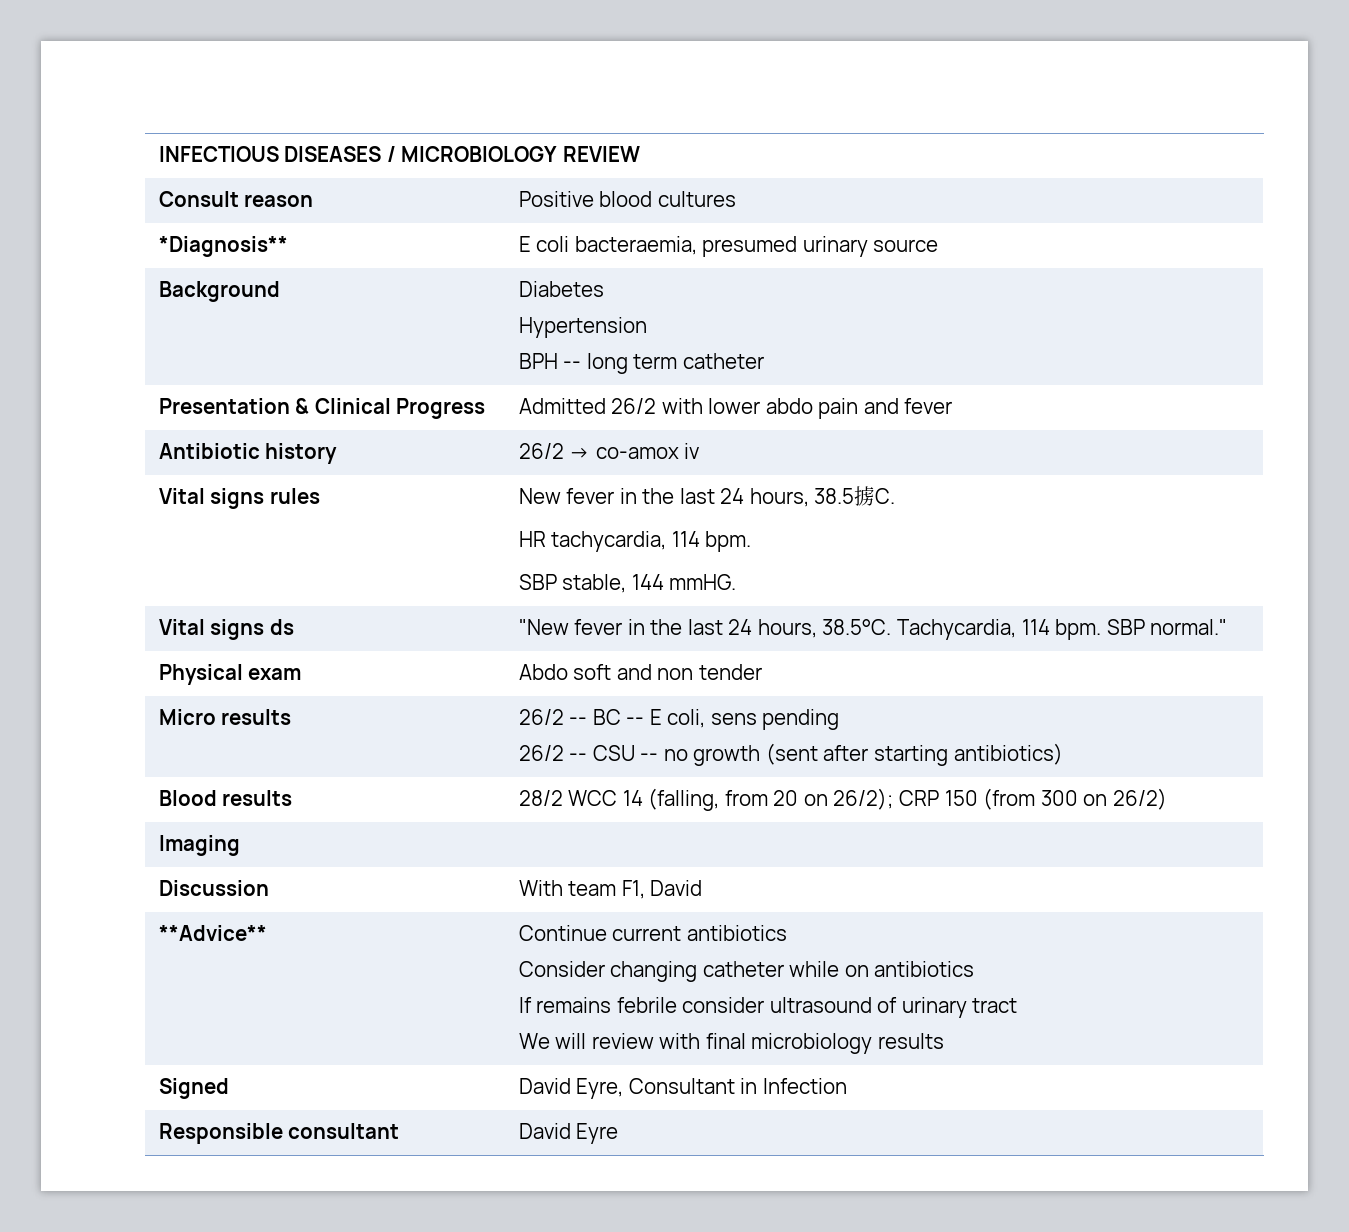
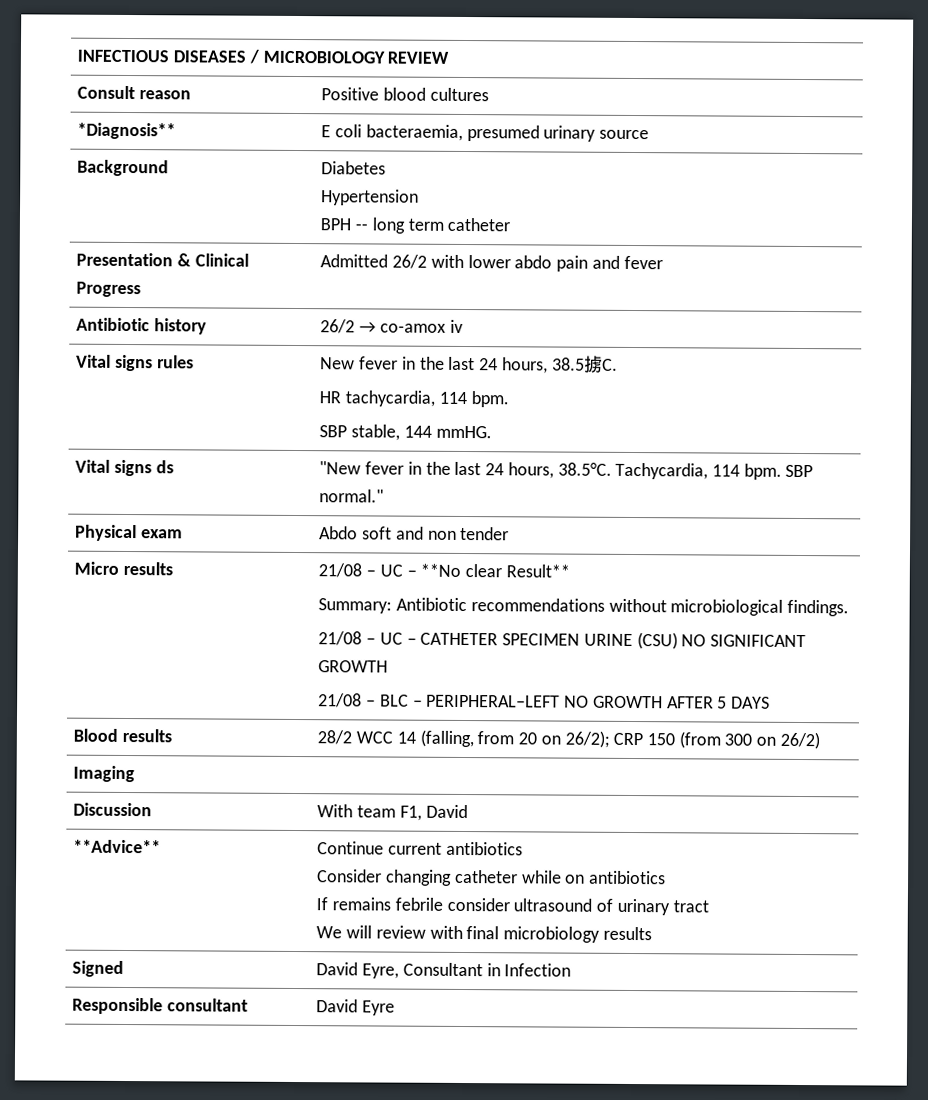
- Micro results | 26/2 -- BC -- E coli, sens pending
- 26/2 -- CSU -- no growth (sent after starting antibiotics)
+ Micro results | 21/08 – UC – **No clear Result**
+ Summary: Antibiotic recommendations without microbiological findings.
+ 21/08 – UC – CATHETER SPECIMEN URINE (CSU) NO SIGNIFICANT GROWTH
+ 21/08 – BLC – PERIPHERAL–LEFT NO GROWTH AFTER 5 DAYS

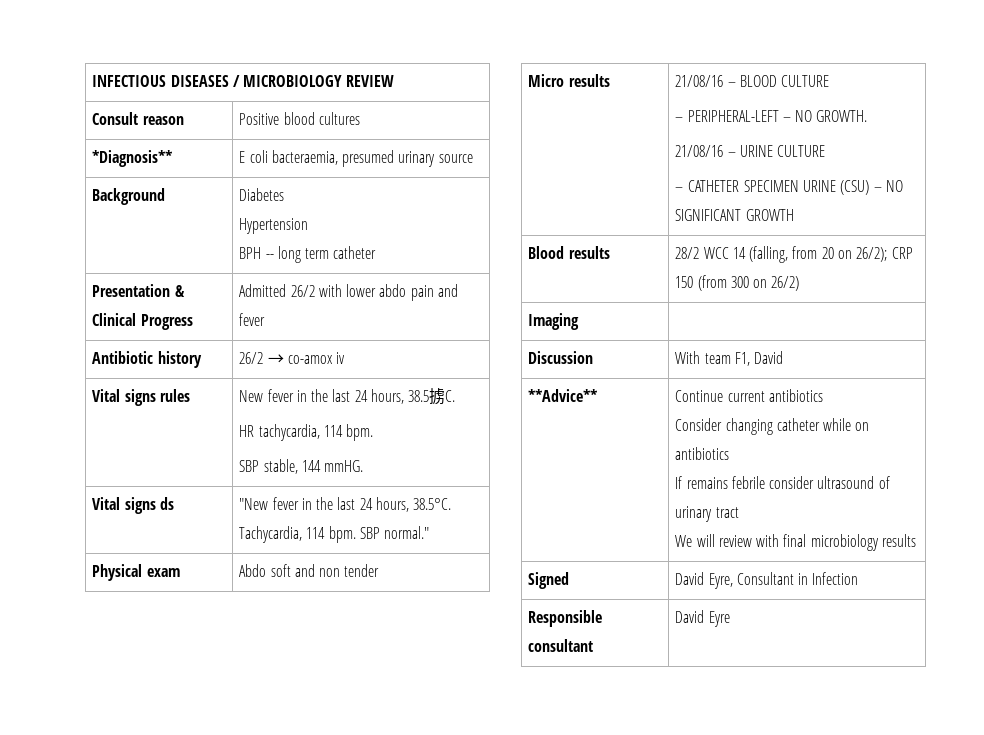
- Micro results | 21/08 – UC – **No clear Result**
- Summary: Antibiotic recommendations without microbiological findings.
- 21/08 – UC – CATHETER SPECIMEN URINE (CSU) NO SIGNIFICANT GROWTH
- 21/08 – BLC – PERIPHERAL–LEFT NO GROWTH AFTER 5 DAYS
+ Micro results | 21/08/16 – BLOOD CULTURE
+ – PERIPHERAL-LEFT – NO GROWTH.
+ 21/08/16 – URINE CULTURE
+ – CATHETER SPECIMEN URINE (CSU) – NO SIGNIFICANT GROWTH

